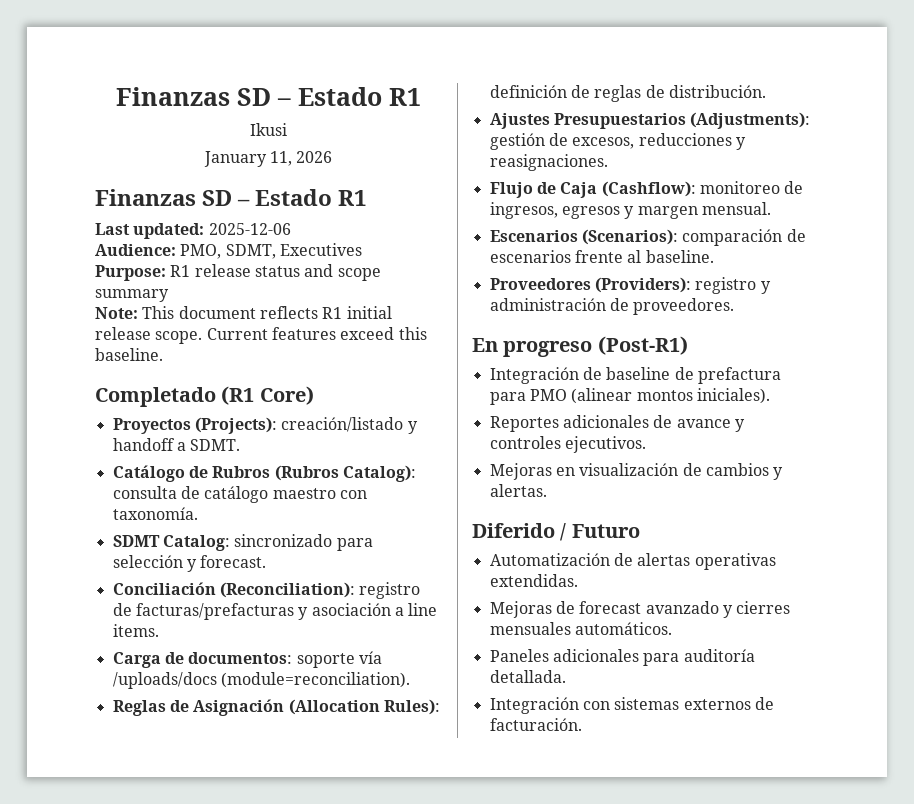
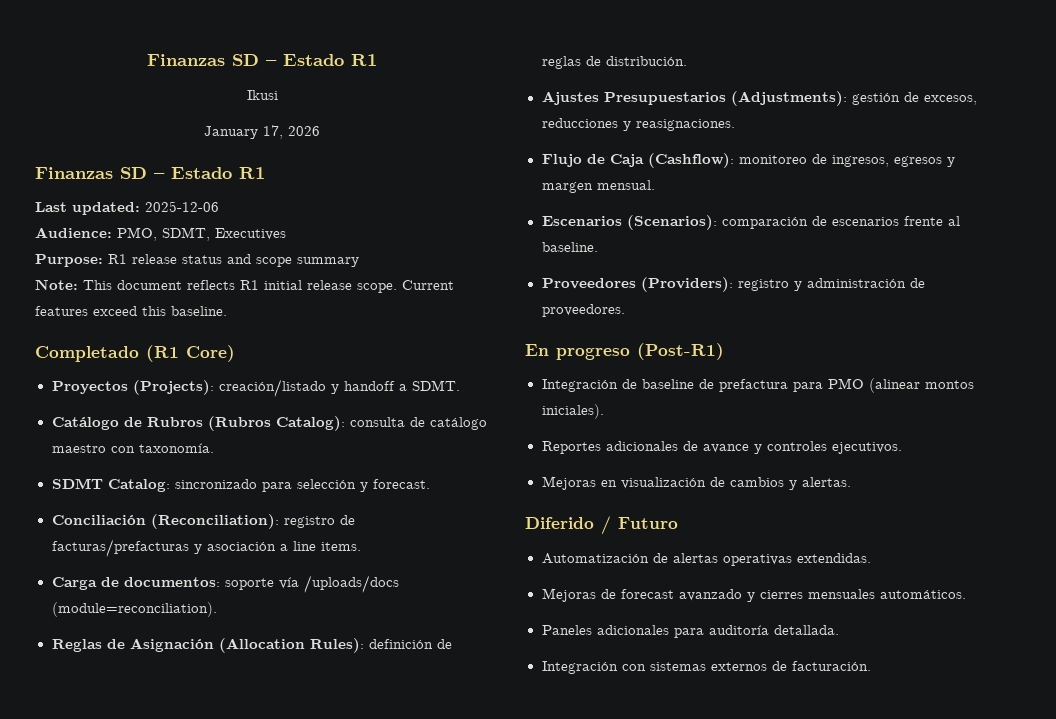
- January 11, 2026
+ January 17, 2026

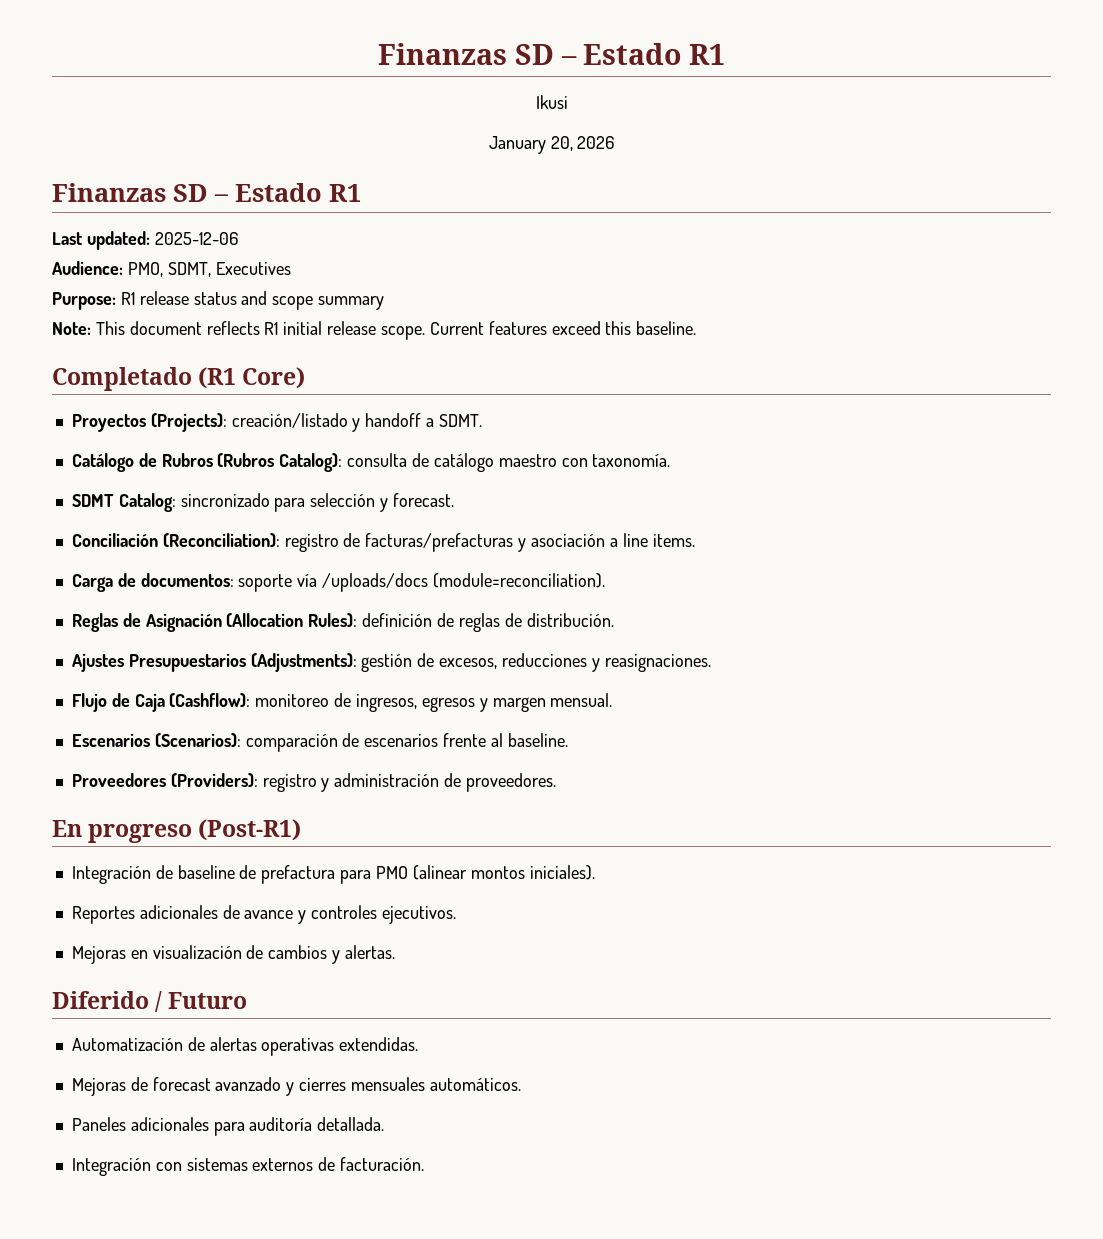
- January 17, 2026
+ January 20, 2026

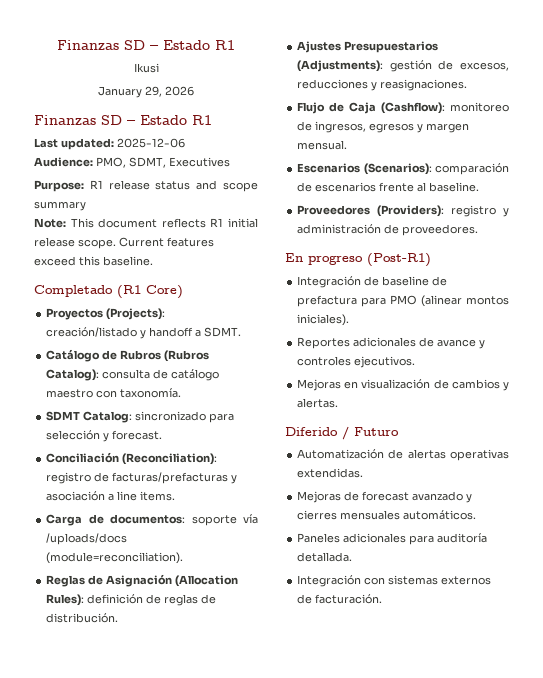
- January 20, 2026
+ January 29, 2026

